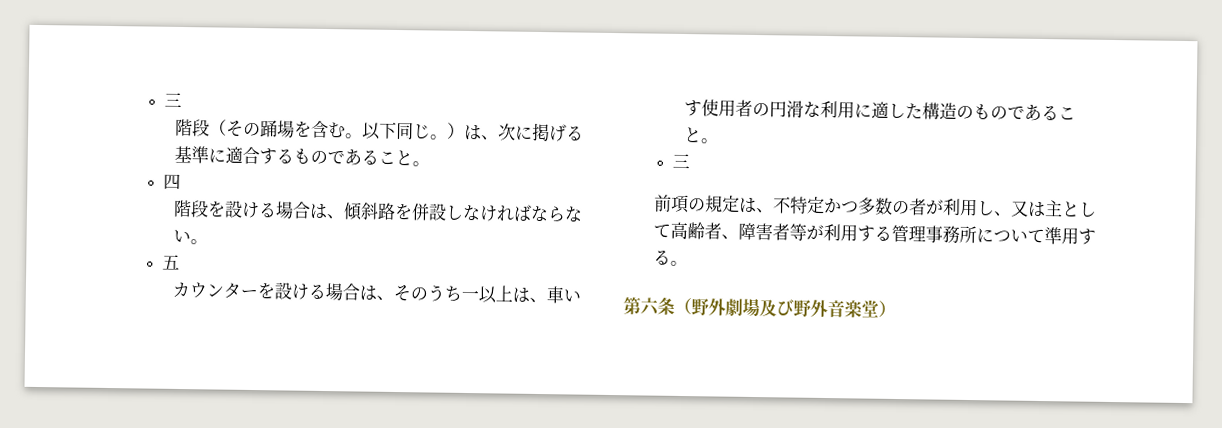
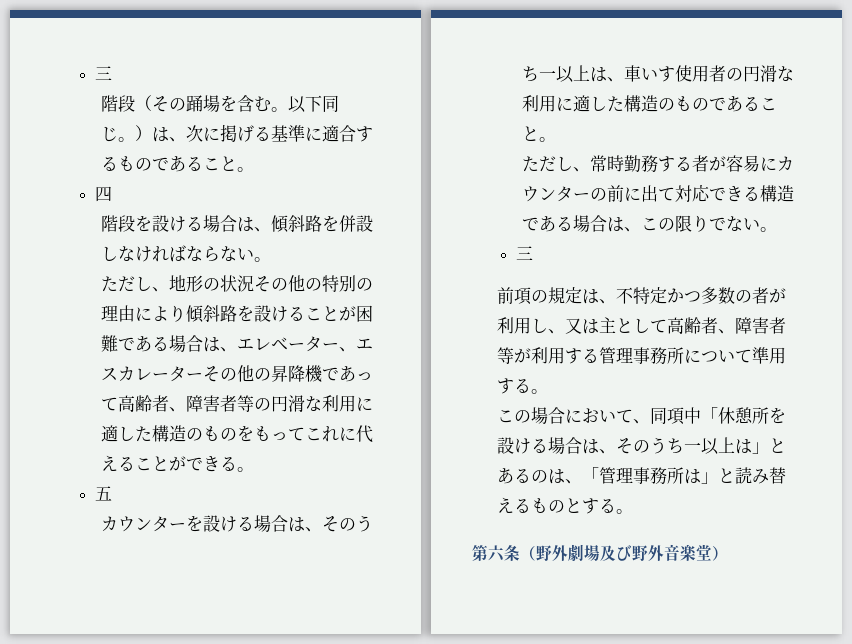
+ ただし、地形の状況その他の特別の理由により傾斜路を設けることが困難である場合は、エレベーター、エスカレーターその他の昇降機であって高齢者、障害者等の円滑な利用に適した構造のものをもってこれに代えることができる。
+ ただし、常時勤務する者が容易にカウンターの前に出て対応できる構造である場合は、この限りでない。
+ この場合において、同項中「休憩所を設ける場合は、そのうち一以上は」とあるのは、「管理事務所は」と読み替えるものとする。

